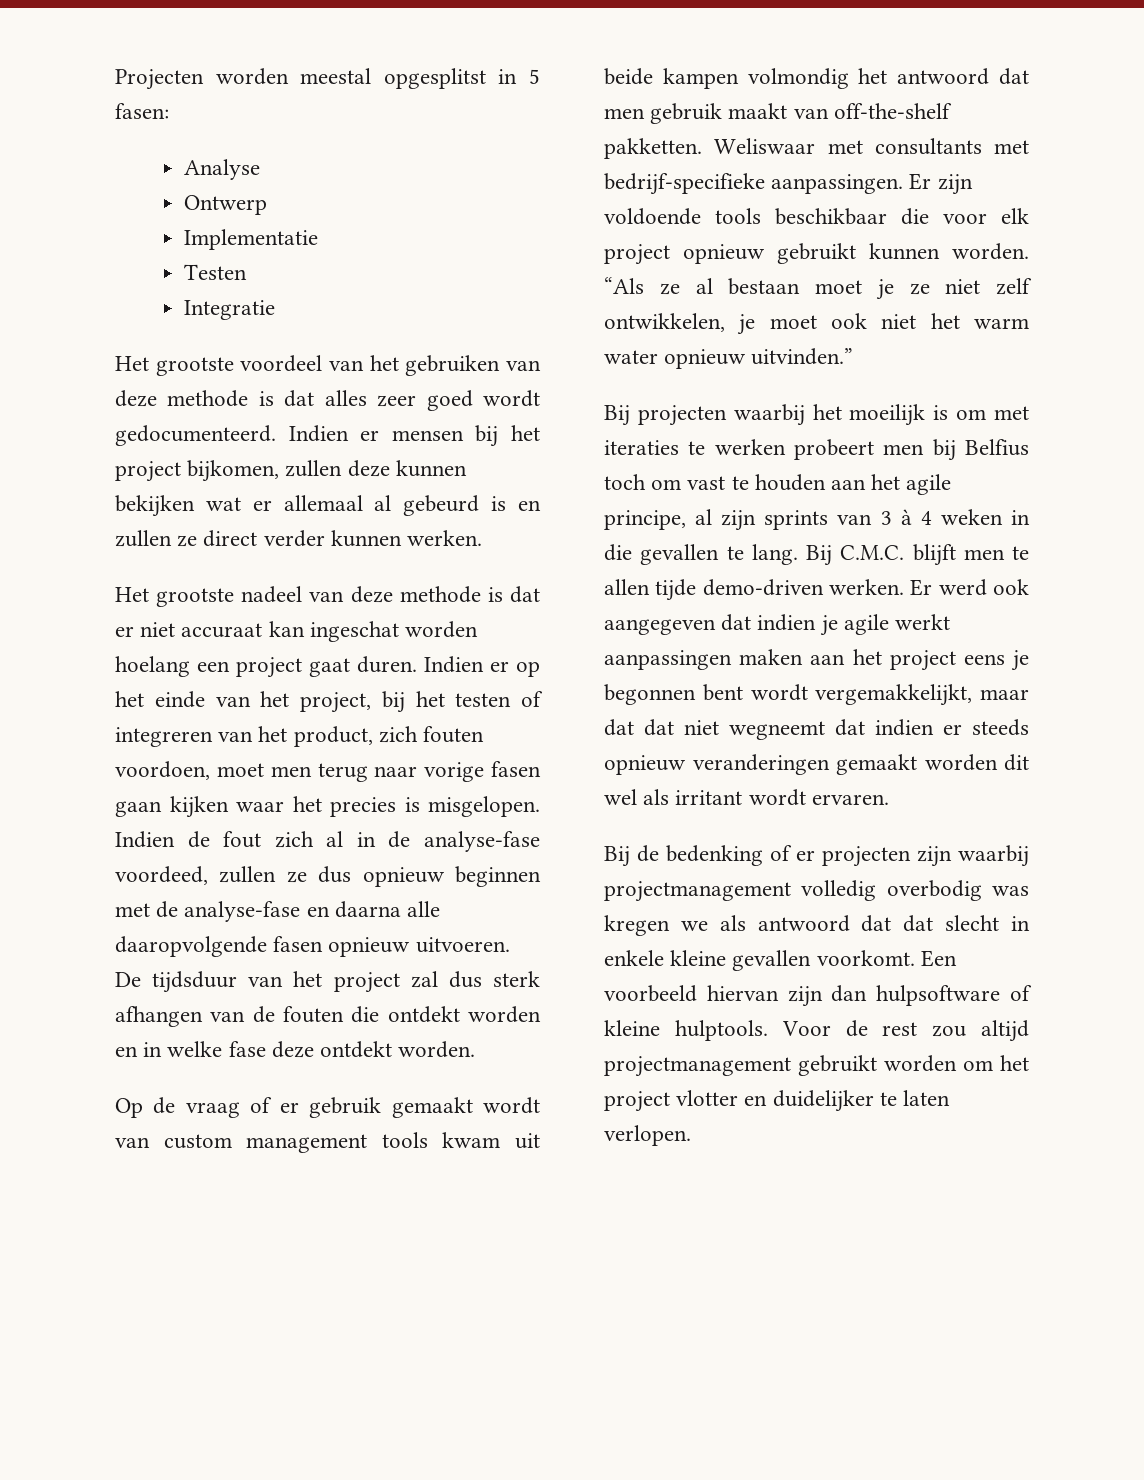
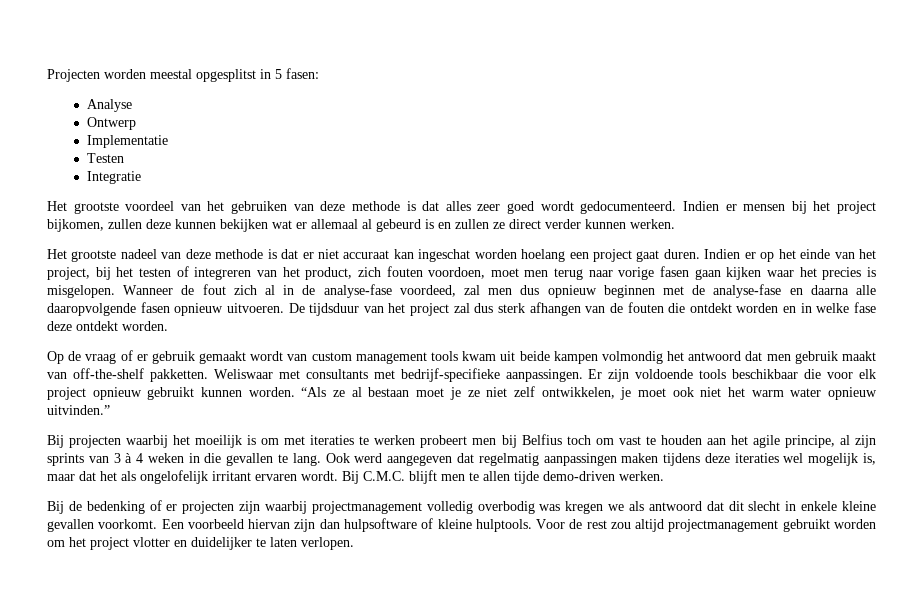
- Indien de fout zich al in de analyse-fase voordeed, zullen ze dus opnieuw beginnen met de analyse-fase en daarna alle daaropvolgende fasen opnieuw uitvoeren.
+ Wanneer de fout zich al in de analyse-fase voordeed, zal men dus opnieuw beginnen met de analyse-fase en daarna alle daaropvolgende fasen opnieuw uitvoeren.
+ Ook werd aangegeven dat regelmatig aanpassingen maken tijdens deze iteraties wel mogelijk is, maar dat het als ongelofelijk irritant ervaren wordt.
- Er werd ook aangegeven dat indien je agile werkt aanpassingen maken aan het project eens je begonnen bent wordt vergemakkelijkt, maar dat dat niet wegneemt dat indien er steeds opnieuw veranderingen gemaakt worden dit wel als irritant wordt ervaren.
- Bij de bedenking of er projecten zijn waarbij projectmanagement volledig overbodig was kregen we als antwoord dat dat slecht in enkele kleine gevallen voorkomt.
+ Bij de bedenking of er projecten zijn waarbij projectmanagement volledig overbodig was kregen we als antwoord dat dit slecht in enkele kleine gevallen voorkomt.

